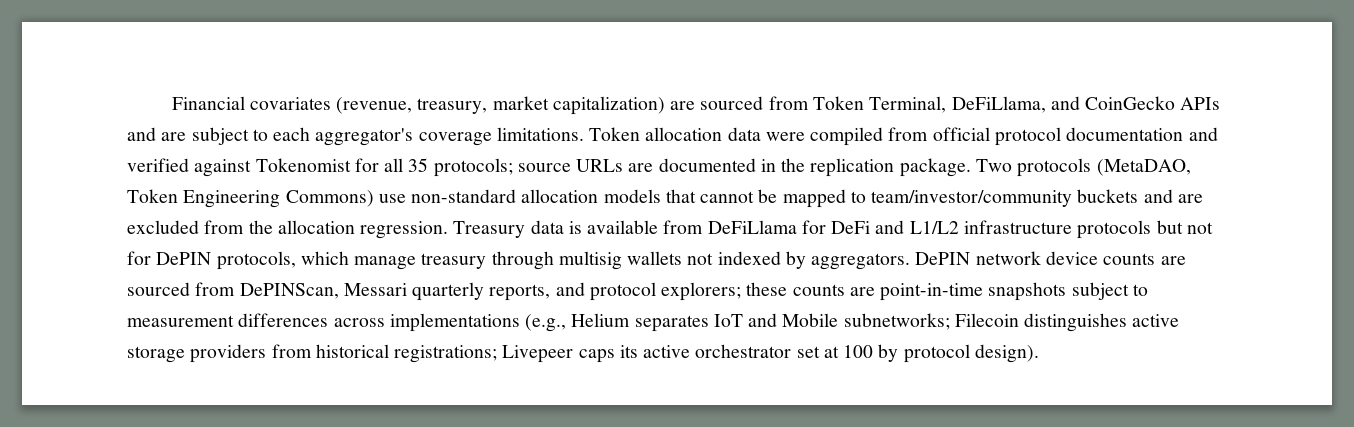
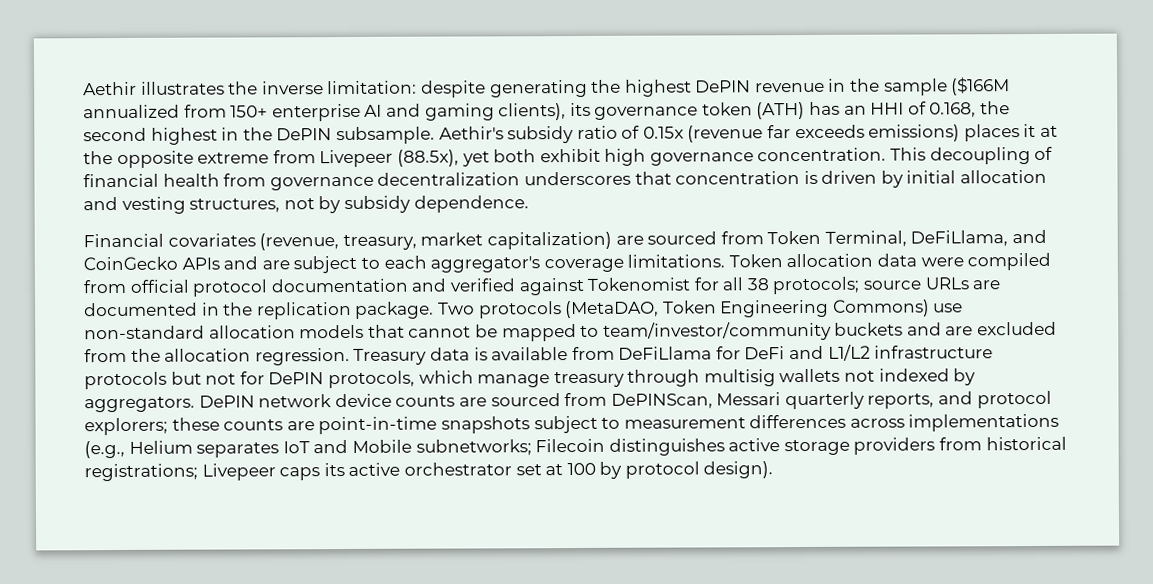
+ Aethir illustrates the inverse limitation: despite generating the highest DePIN revenue in the sample ($166M annualized from 150+ enterprise AI and gaming clients), its governance token (ATH) has an HHI of 0.168, the second highest in the DePIN subsample. Aethir's subsidy ratio of 0.15x (revenue far exceeds emissions) places it at the opposite extreme from Livepeer (88.5x), yet both exhibit high governance concentration. This decoupling of financial health from governance decentralization underscores that concentration is driven by initial allocation and vesting structures, not by subsidy dependence.
- Token allocation data were compiled from official protocol documentation and verified against Tokenomist for all 35 protocols; source URLs are documented in the replication package.
+ Token allocation data were compiled from official protocol documentation and verified against Tokenomist for all 38 protocols; source URLs are documented in the replication package.

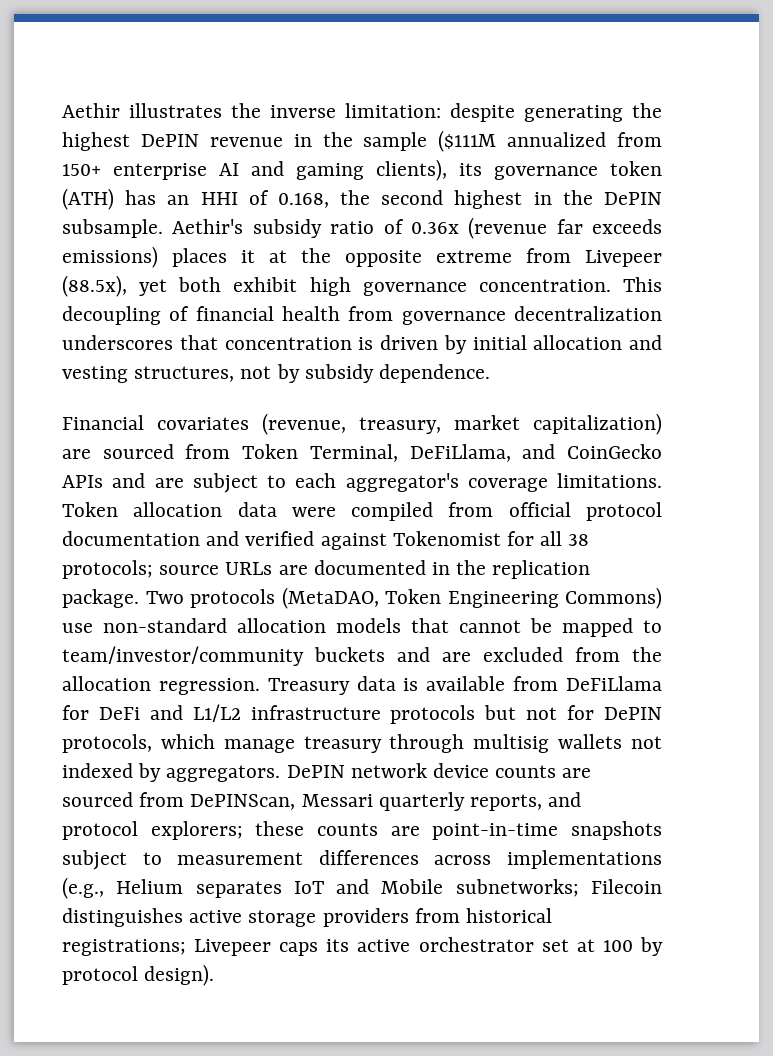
- Aethir illustrates the inverse limitation: despite generating the highest DePIN revenue in the sample ($166M annualized from 150+ enterprise AI and gaming clients), its governance token (ATH) has an HHI of 0.168, the second highest in the DePIN subsample.
+ Aethir illustrates the inverse limitation: despite generating the highest DePIN revenue in the sample ($111M annualized from 150+ enterprise AI and gaming clients), its governance token (ATH) has an HHI of 0.168, the second highest in the DePIN subsample.
- Aethir's subsidy ratio of 0.15x (revenue far exceeds emissions) places it at the opposite extreme from Livepeer (88.5x), yet both exhibit high governance concentration.
+ Aethir's subsidy ratio of 0.36x (revenue far exceeds emissions) places it at the opposite extreme from Livepeer (88.5x), yet both exhibit high governance concentration.

